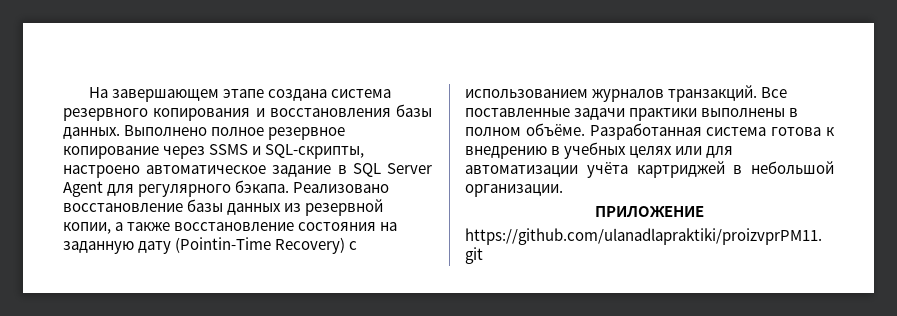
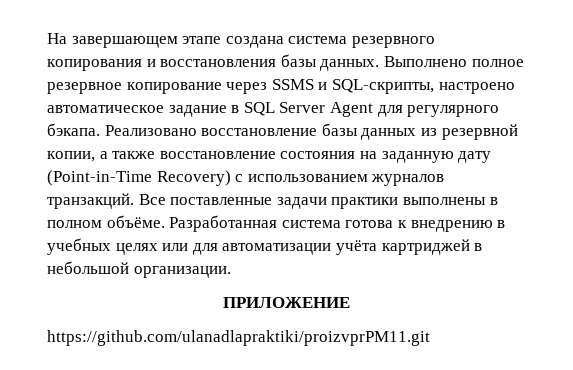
- Реализовано восстановление базы данных из резервной копии, а также восстановление состояния на заданную дату (Pointin-Time Recovery) с использованием журналов транзакций.
+ Реализовано восстановление базы данных из резервной копии, а также восстановление состояния на заданную дату (Point-in-Time Recovery) с использованием журналов транзакций.

